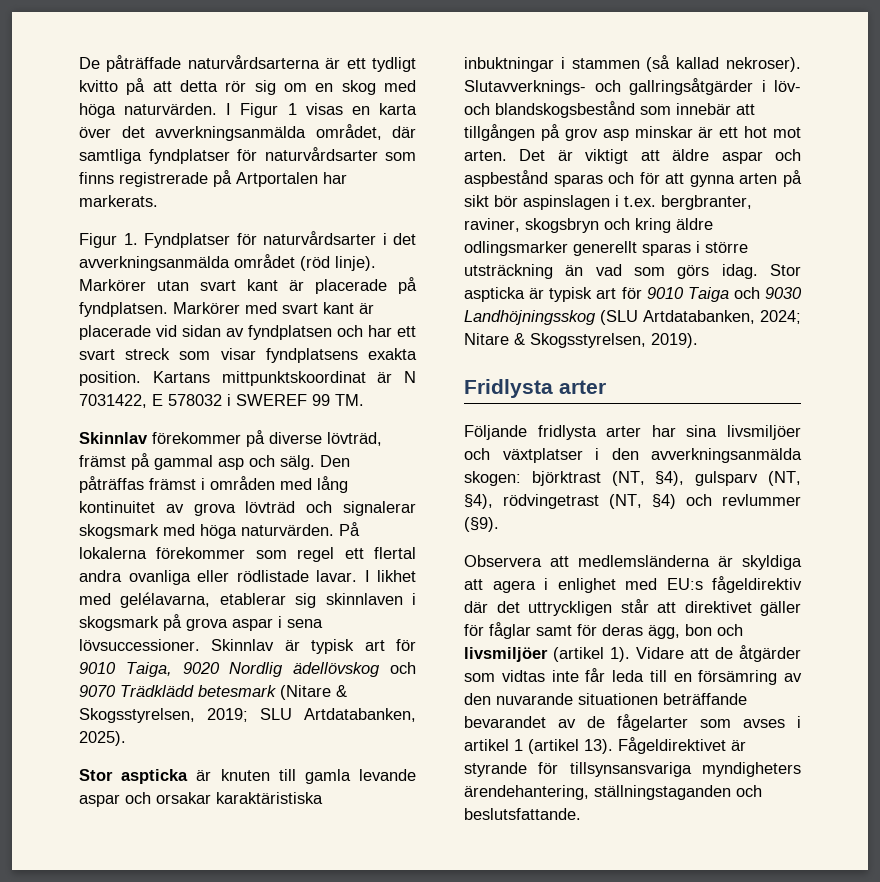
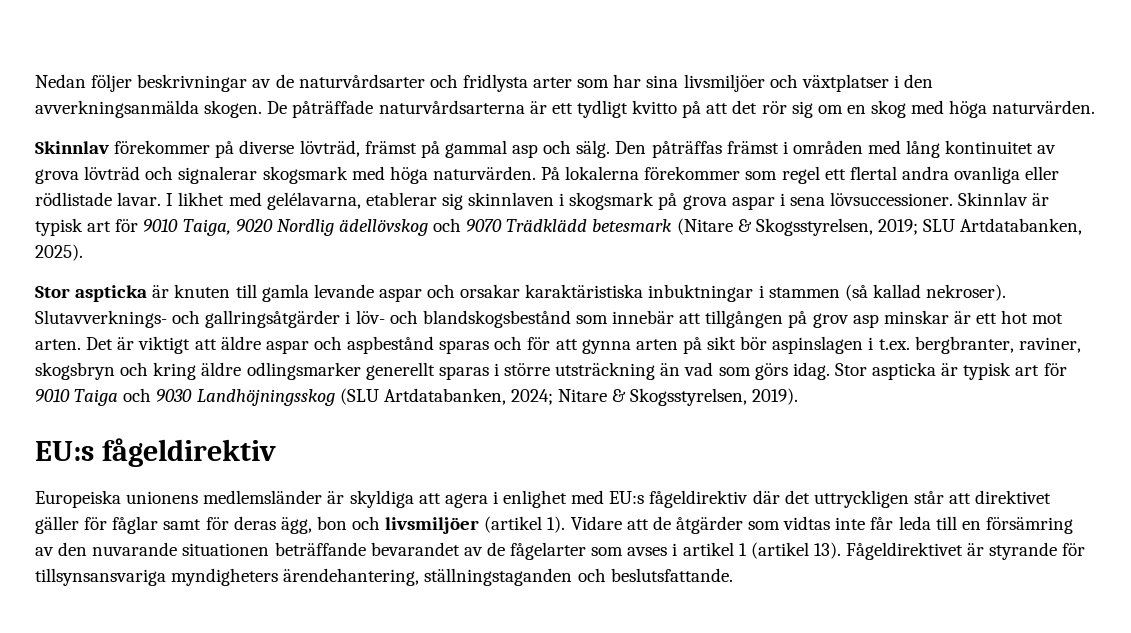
+ Nedan följer beskrivningar av de naturvårdsarter och fridlysta arter som har sina livsmiljöer och växtplatser i den avverkningsanmälda skogen.
- De påträffade naturvårdsarterna är ett tydligt kvitto på att detta rör sig om en skog med höga naturvärden. I Figur 1 visas en karta över det avverkningsanmälda området, där samtliga fyndplatser för naturvårdsarter som finns registrerade på Artportalen har markerats.
- Figur 1. Fyndplatser för naturvårdsarter i det avverkningsanmälda området (röd linje). Markörer utan svart kant är placerade på fyndplatsen. Markörer med svart kant är placerade vid sidan av fyndplatsen och har ett svart streck som visar fyndplatsens exakta position. Kartans mittpunktskoordinat är N 7031422, E 578032 i SWEREF 99 TM.
+ De påträffade naturvårdsarterna är ett tydligt kvitto på att det rör sig om en skog med höga naturvärden.
  Stor aspticka är typisk art för 9010 Taiga och 9030 Landhöjningsskog (SLU Artdatabanken, 2024; Nitare & Skogsstyrelsen, 2019).
- Fridlysta arter
- Följande fridlysta arter har sina livsmiljöer och växtplatser i den avverkningsanmälda skogen: björktrast (NT, §4), gulsparv (NT, §4), rödvingetrast (NT, §4) och revlummer (§9).
- Observera att medlemsländerna är skyldiga att agera i enlighet med EU:s fågeldirektiv där det uttryckligen står att direktivet gäller för fåglar samt för deras ägg, bon och livsmiljöer (artikel 1).
+ EU:s fågeldirektiv
+ Europeiska unionens medlemsländer är skyldiga att agera i enlighet med EU:s fågeldirektiv där det uttryckligen står att direktivet gäller för fåglar samt för deras ägg, bon och livsmiljöer (artikel 1).

